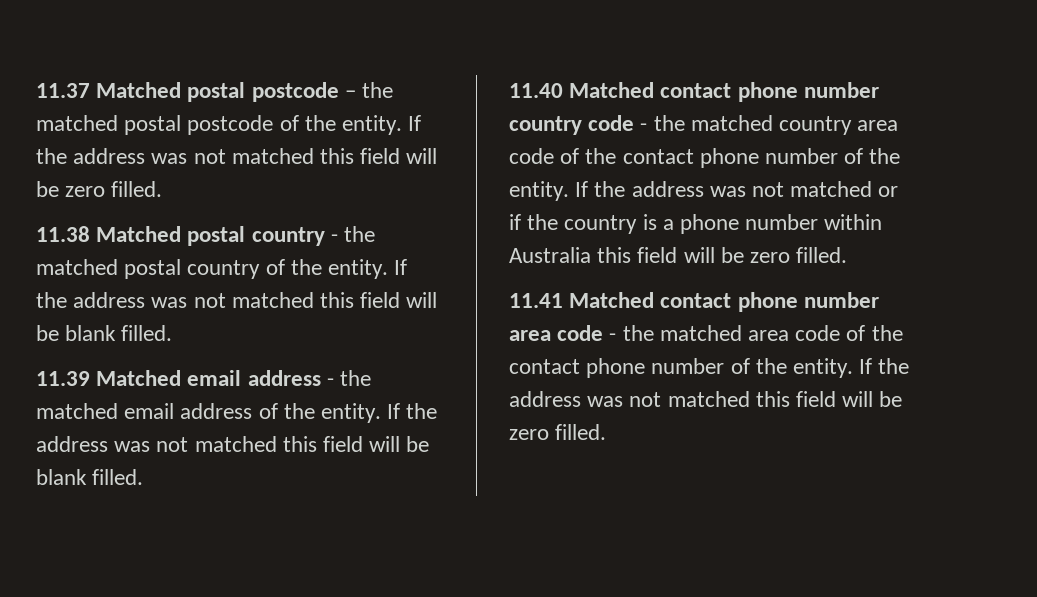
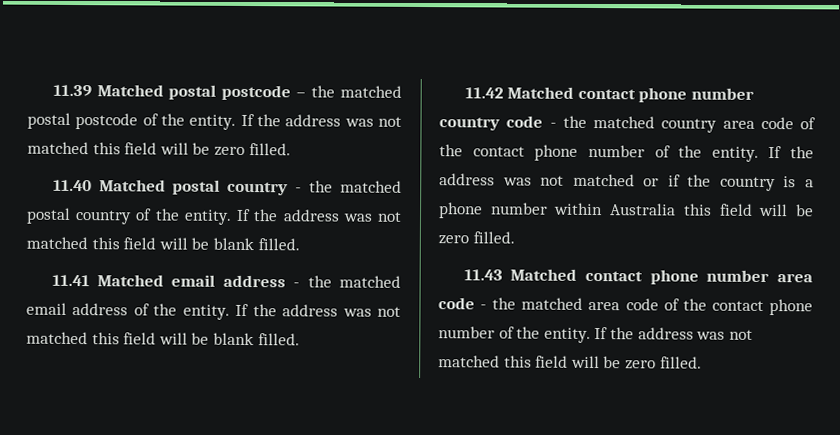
- 11.37 Matched postal postcode – the matched postal postcode of the entity.
+ 11.39 Matched postal postcode – the matched postal postcode of the entity.
- 11.38 Matched postal country - the matched postal country of the entity.
+ 11.40 Matched postal country - the matched postal country of the entity.
- 11.39 Matched email address - the matched email address of the entity.
+ 11.41 Matched email address - the matched email address of the entity.
- 11.40 Matched contact phone number country code - the matched country area code of the contact phone number of the entity.
+ 11.42 Matched contact phone number country code - the matched country area code of the contact phone number of the entity.
- 11.41 Matched contact phone number area code - the matched area code of the contact phone number of the entity.
+ 11.43 Matched contact phone number area code - the matched area code of the contact phone number of the entity.

